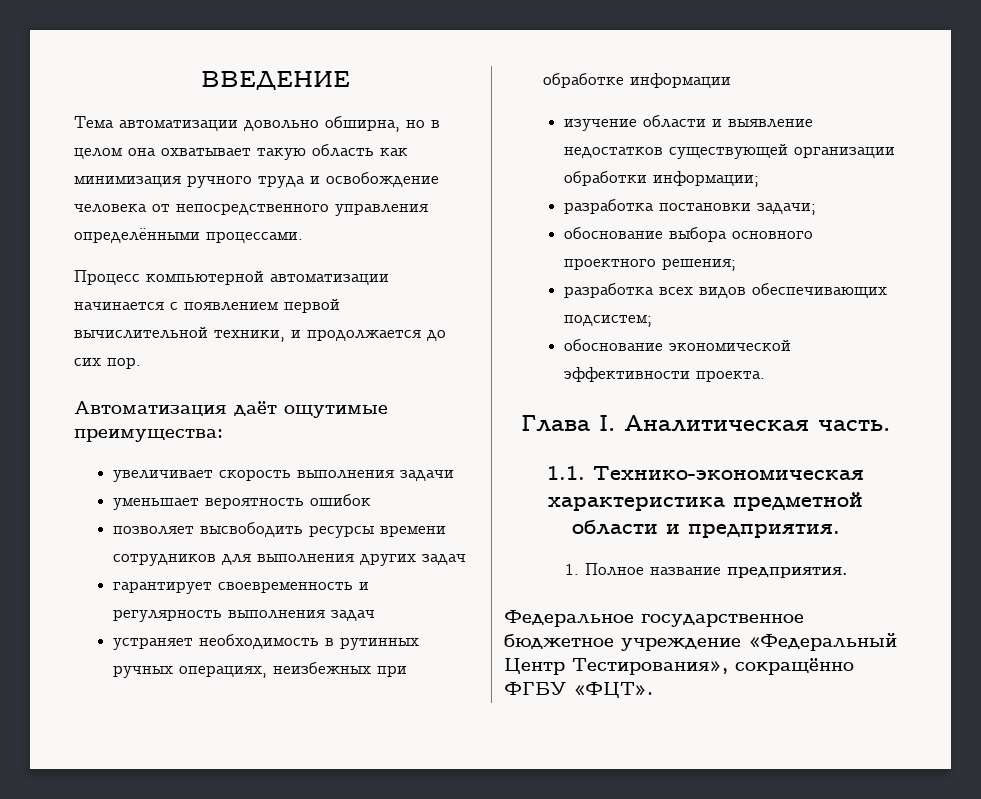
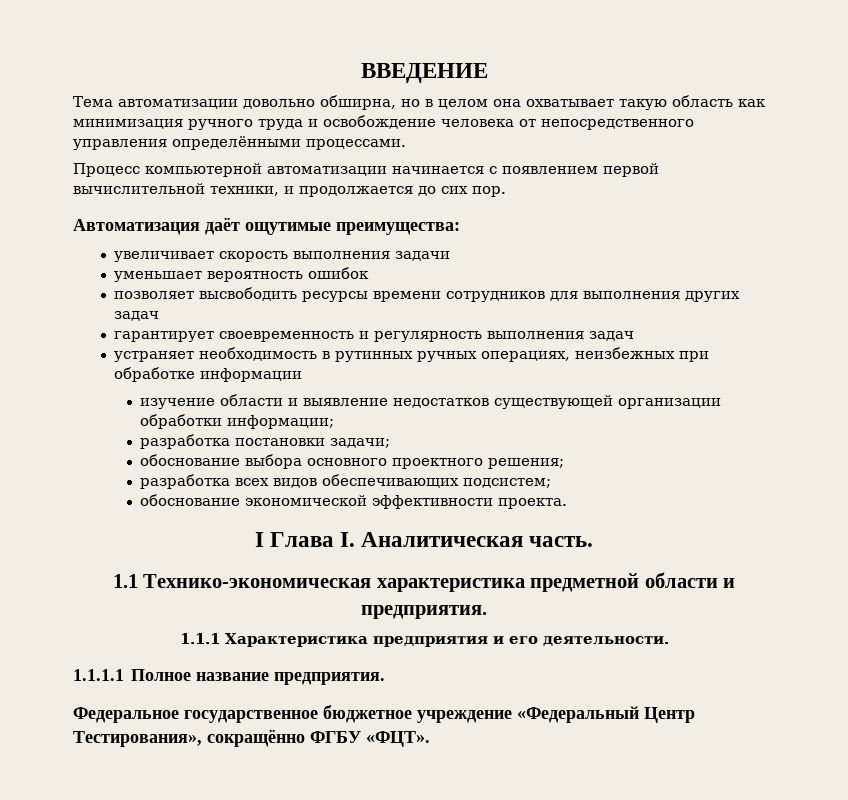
- Глава I. Аналитическая часть.
+ I Глава I. Аналитическая часть.
- 1.1. Технико-экономическая характеристика предметной области и предприятия.
+ 1.1 Технико-экономическая характеристика предметной области и предприятия.
- 1. Полное название предприятия.
+ 1.1.1 Характеристика предприятия и его деятельности.
+ 1.1.1.1 Полное название предприятия.

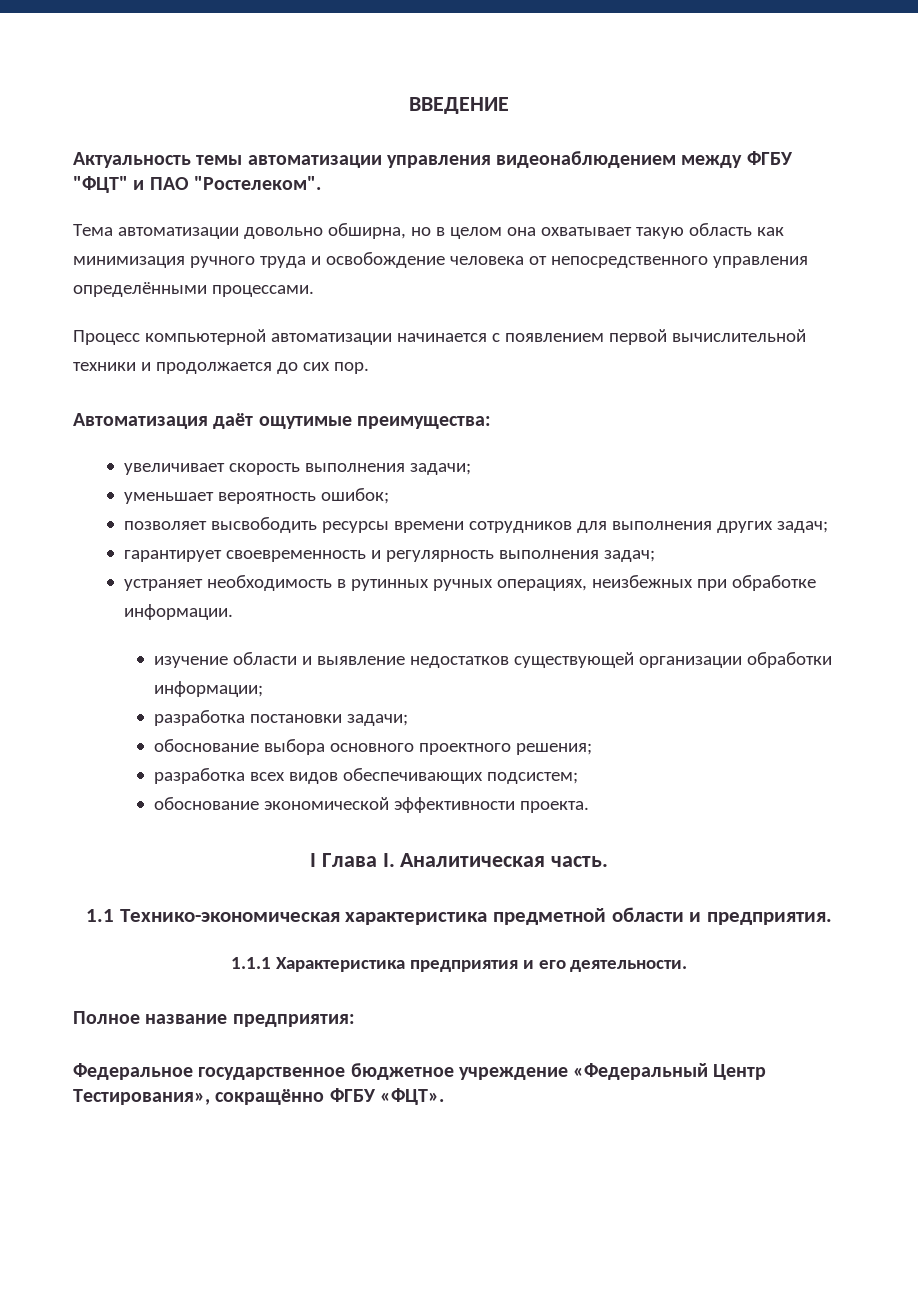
+ Актуальность темы автоматизации управления видеонаблюдением между ФГБУ "ФЦТ" и ПАО "Ростелеком".
- Процесс компьютерной автоматизации начинается с появлением первой вычислительной техники, и продолжается до сих пор.
+ Процесс компьютерной автоматизации начинается с появлением первой вычислительной техники и продолжается до сих пор.
- увеличивает скорость выполнения задачи
+ увеличивает скорость выполнения задачи;
- уменьшает вероятность ошибок
+ уменьшает вероятность ошибок;
- позволяет высвободить ресурсы времени сотрудников для выполнения других задач
+ позволяет высвободить ресурсы времени сотрудников для выполнения других задач;
- гарантирует своевременность и регулярность выполнения задач
+ гарантирует своевременность и регулярность выполнения задач;
- устраняет необходимость в рутинных ручных операциях, неизбежных при обработке информации
+ устраняет необходимость в рутинных ручных операциях, неизбежных при обработке информации.
- 1.1.1.1 Полное название предприятия.
+ Полное название предприятия:

